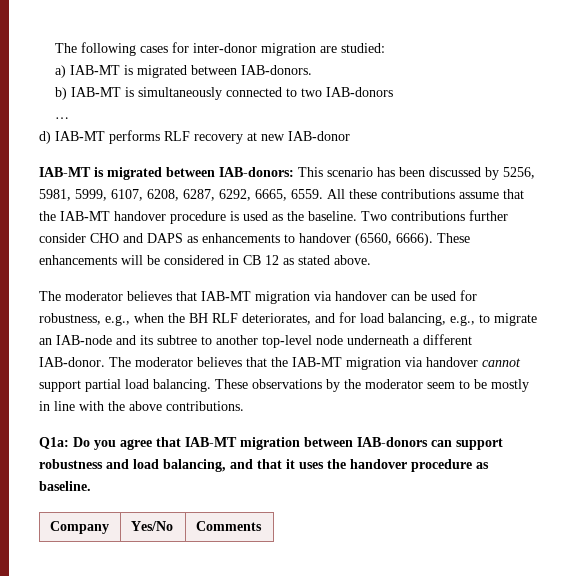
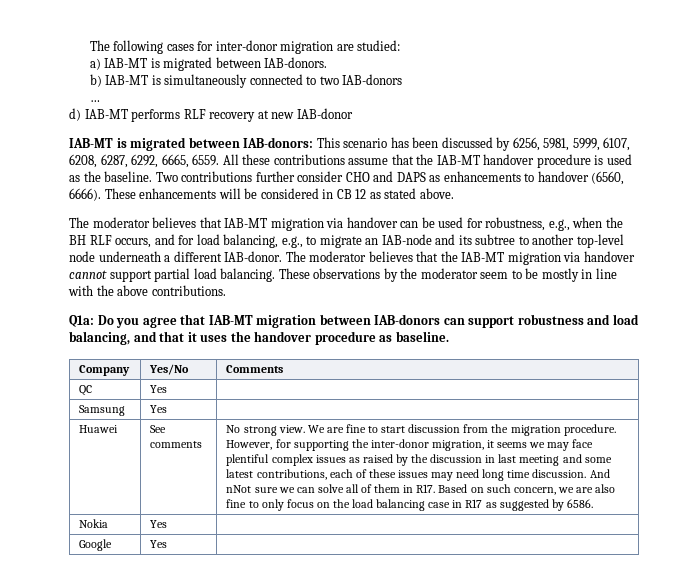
- IAB-MT is migrated between IAB-donors: This scenario has been discussed by 5256, 5981, 5999, 6107, 6208, 6287, 6292, 6665, 6559.
+ IAB-MT is migrated between IAB-donors: This scenario has been discussed by 6256, 5981, 5999, 6107, 6208, 6287, 6292, 6665, 6559.
- The moderator believes that IAB-MT migration via handover can be used for robustness, e.g., when the BH RLF deteriorates, and for load balancing, e.g., to migrate an IAB-node and its subtree to another top-level node underneath a different IAB-donor.
+ The moderator believes that IAB-MT migration via handover can be used for robustness, e.g., when the BH RLF occurs, and for load balancing, e.g., to migrate an IAB-node and its subtree to another top-level node underneath a different IAB-donor.
+ QC | Yes |
+ Samsung | Yes |
+ Huawei | See comments | No strong view. We are fine to start discussion from the migration procedure. However, for supporting the inter-donor migration, it seems we may face plentiful complex issues as raised by the discussion in last meeting and some latest contributions, each of these issues may need long time discussion. And nNot sure we can solve all of them in R17. Based on such concern, we are also fine to only focus on the load balancing case in R17 as suggested by 6586.
+ Nokia | Yes |
+ Google | Yes |

